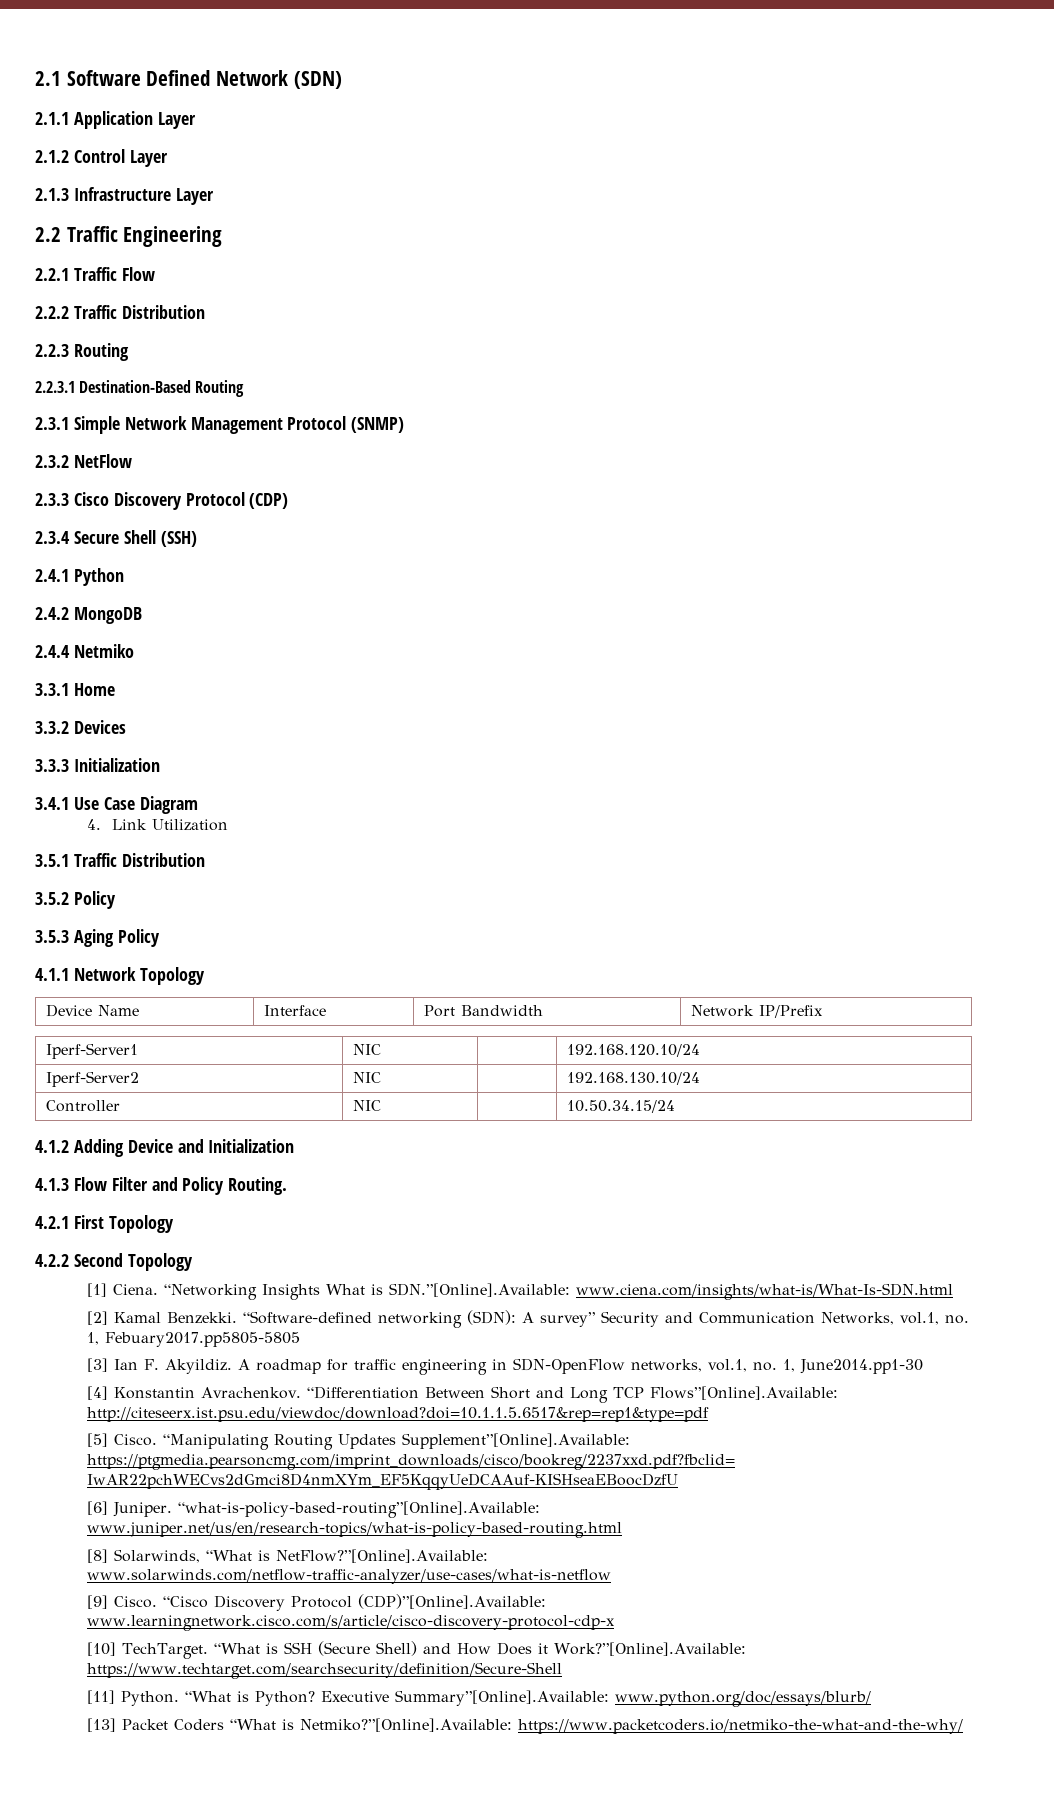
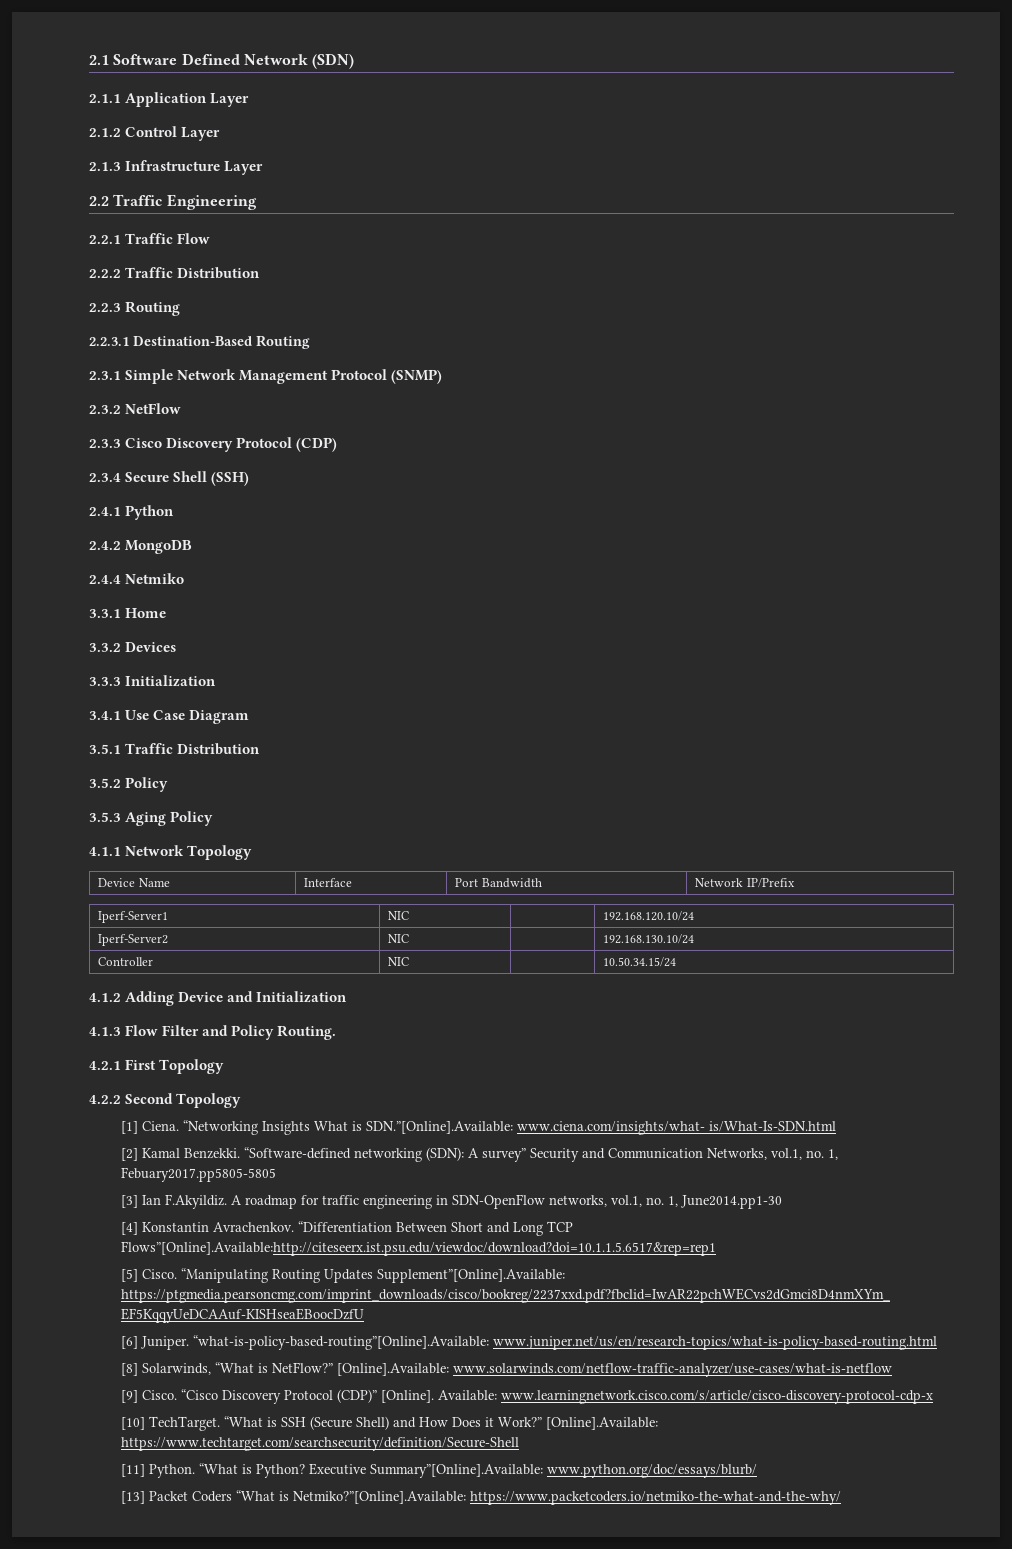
- 4. Link Utilization
- “Networking Insights What is SDN.”[Online].Available: www.ciena.com/insights/what-is/What-Is-SDN.html
+ “Networking Insights What is SDN.”[Online].Available: www.ciena.com/insights/what- is/What-Is-SDN.html
- [3] Ian F. Akyildiz. A roadmap for traffic engineering in SDN-OpenFlow networks, vol.1, no. 1, June2014.pp1-30
+ [3] Ian F.Akyildiz. A roadmap for traffic engineering in SDN-OpenFlow networks, vol.1, no. 1, June2014.pp1-30
- “Differentiation Between Short and Long TCP Flows”[Online].Available: http://citeseerx.ist.psu.edu/viewdoc/download?doi=10.1.1.5.6517&rep=rep1&type=pdf
+ “Differentiation Between Short and Long TCP Flows”[Online].Available:http://citeseerx.ist.psu.edu/viewdoc/download?doi=10.1.1.5.6517&rep=rep1
- [8] Solarwinds, “What is NetFlow?”[Online].Available: www.solarwinds.com/netflow-traffic-analyzer/use-cases/what-is-netflow
+ [8] Solarwinds, “What is NetFlow?” [Online].Available: www.solarwinds.com/netflow-traffic-analyzer/use-cases/what-is-netflow
- “Cisco Discovery Protocol (CDP)”[Online].Available: www.learningnetwork.cisco.com/s/article/cisco-discovery-protocol-cdp-x
+ “Cisco Discovery Protocol (CDP)” [Online]. Available: www.learningnetwork.cisco.com/s/article/cisco-discovery-protocol-cdp-x
- “What is SSH (Secure Shell) and How Does it Work?”[Online].Available: https://www.techtarget.com/searchsecurity/definition/Secure-Shell
+ “What is SSH (Secure Shell) and How Does it Work?” [Online].Available: https://www.techtarget.com/searchsecurity/definition/Secure-Shell

